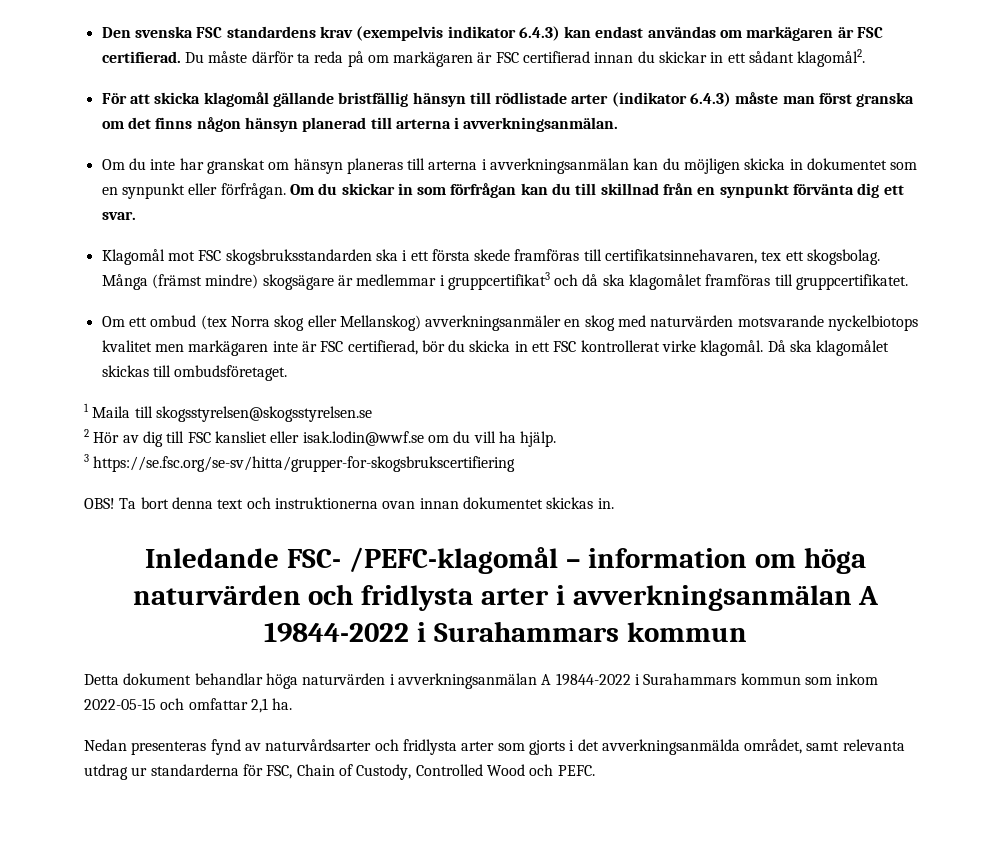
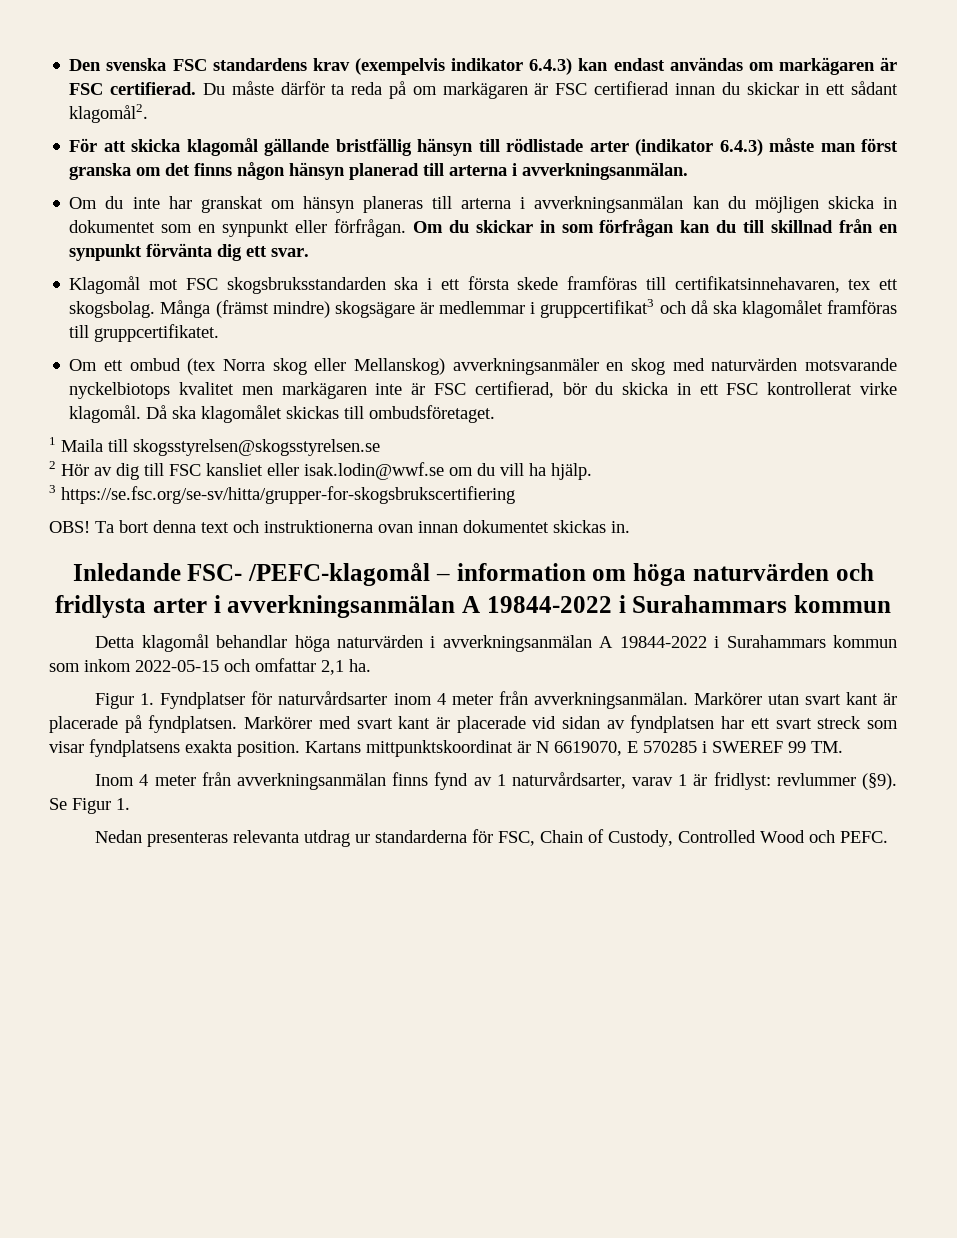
- Detta dokument behandlar höga naturvärden i avverkningsanmälan A 19844-2022 i Surahammars kommun som inkom 2022-05-15 och omfattar 2,1 ha.
+ Detta klagomål behandlar höga naturvärden i avverkningsanmälan A 19844-2022 i Surahammars kommun som inkom 2022-05-15 och omfattar 2,1 ha.
- Nedan presenteras fynd av naturvårdsarter och fridlysta arter som gjorts i det avverkningsanmälda området, samt relevanta utdrag ur standarderna för FSC, Chain of Custody, Controlled Wood och PEFC.
+ Figur 1. Fyndplatser för naturvårdsarter inom 4 meter från avverkningsanmälan. Markörer utan svart kant är placerade på fyndplatsen. Markörer med svart kant är placerade vid sidan av fyndplatsen har ett svart streck som visar fyndplatsens exakta position. Kartans mittpunktskoordinat är N 6619070, E 570285 i SWEREF 99 TM.
+ Inom 4 meter från avverkningsanmälan finns fynd av 1 naturvårdsarter, varav 1 är fridlyst: revlummer (§9). Se Figur 1.
+ Nedan presenteras relevanta utdrag ur standarderna för FSC, Chain of Custody, Controlled Wood och PEFC.

